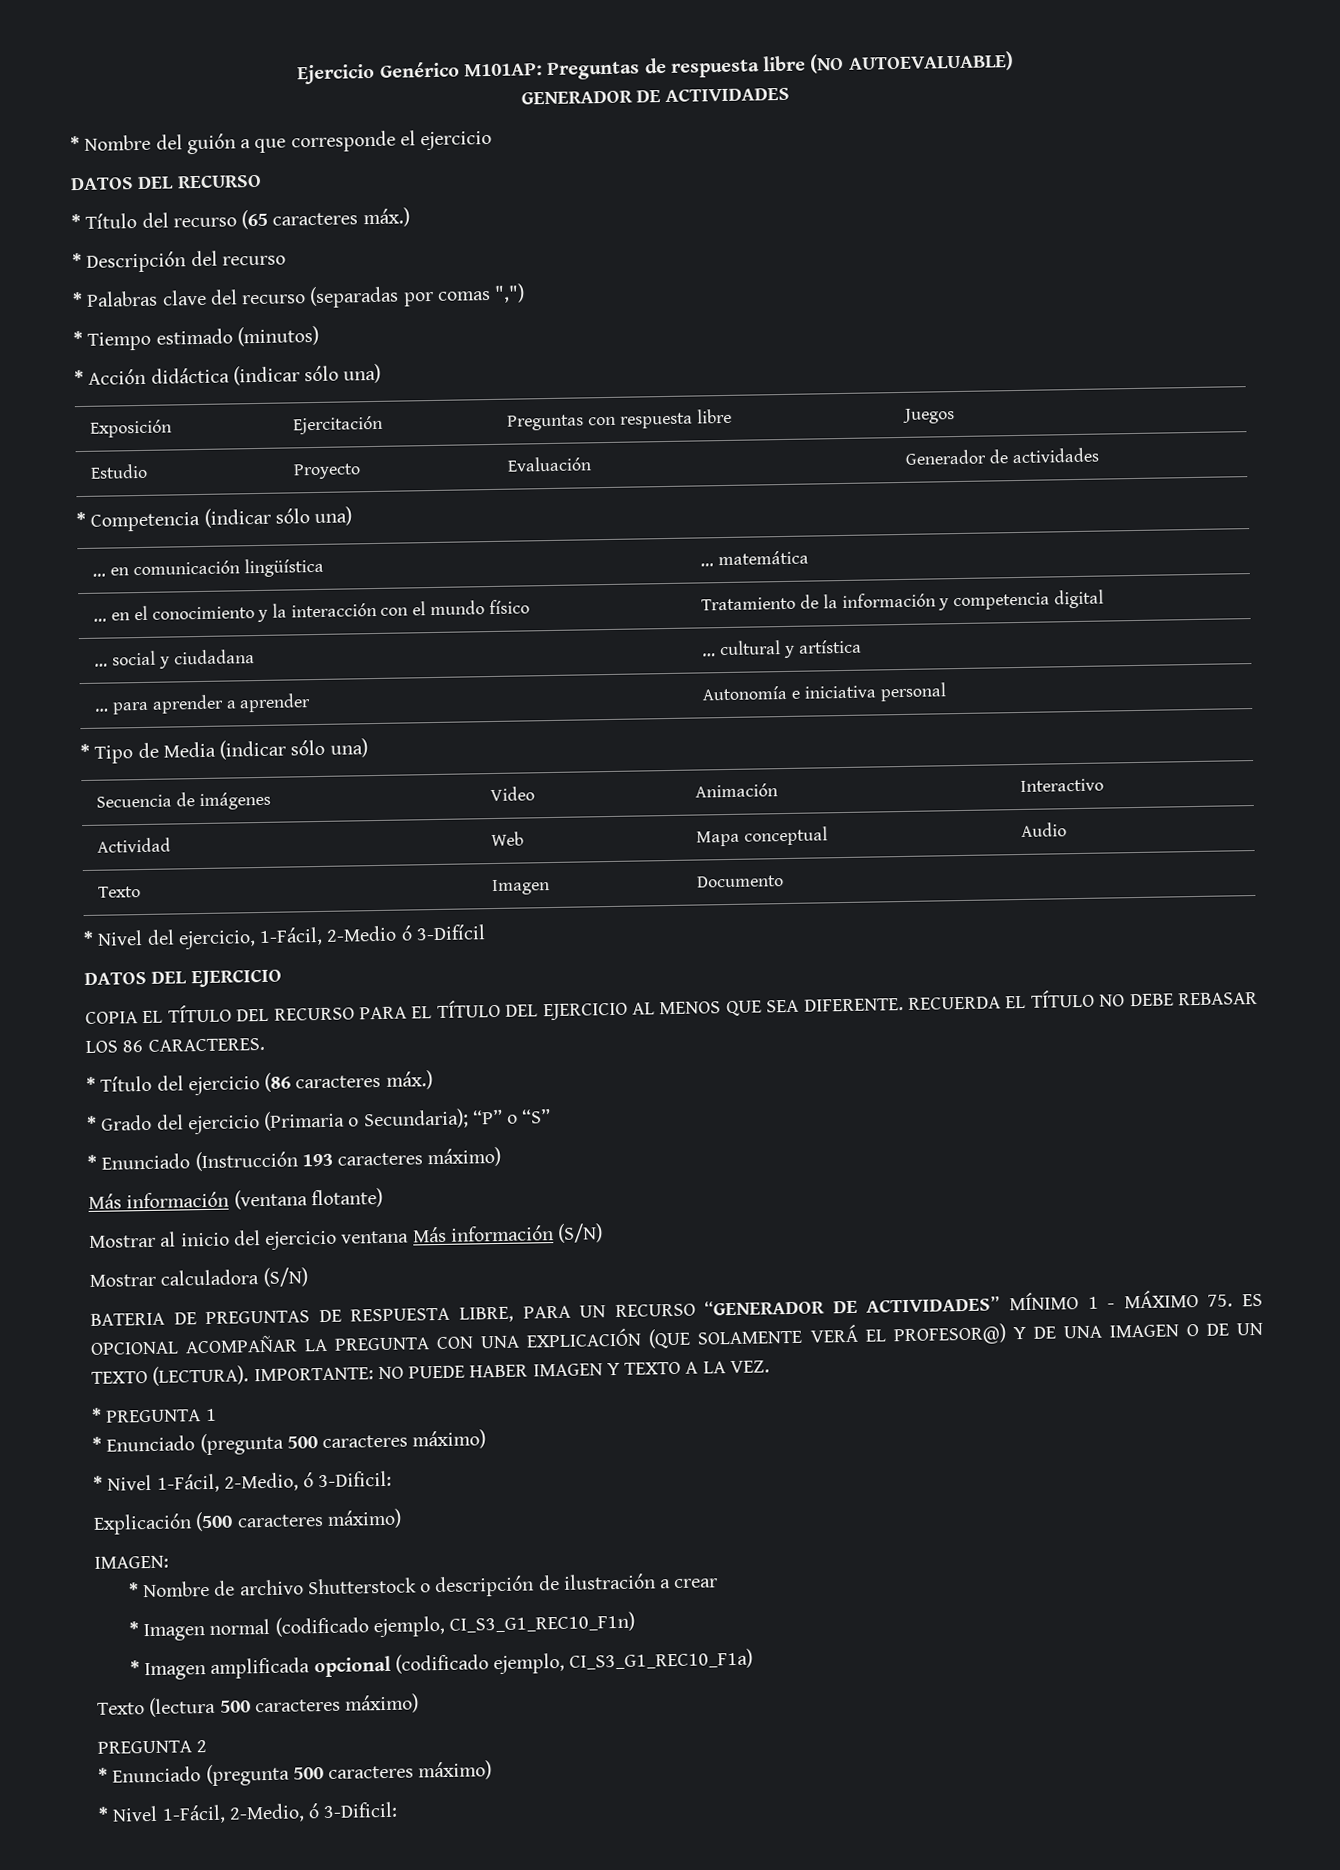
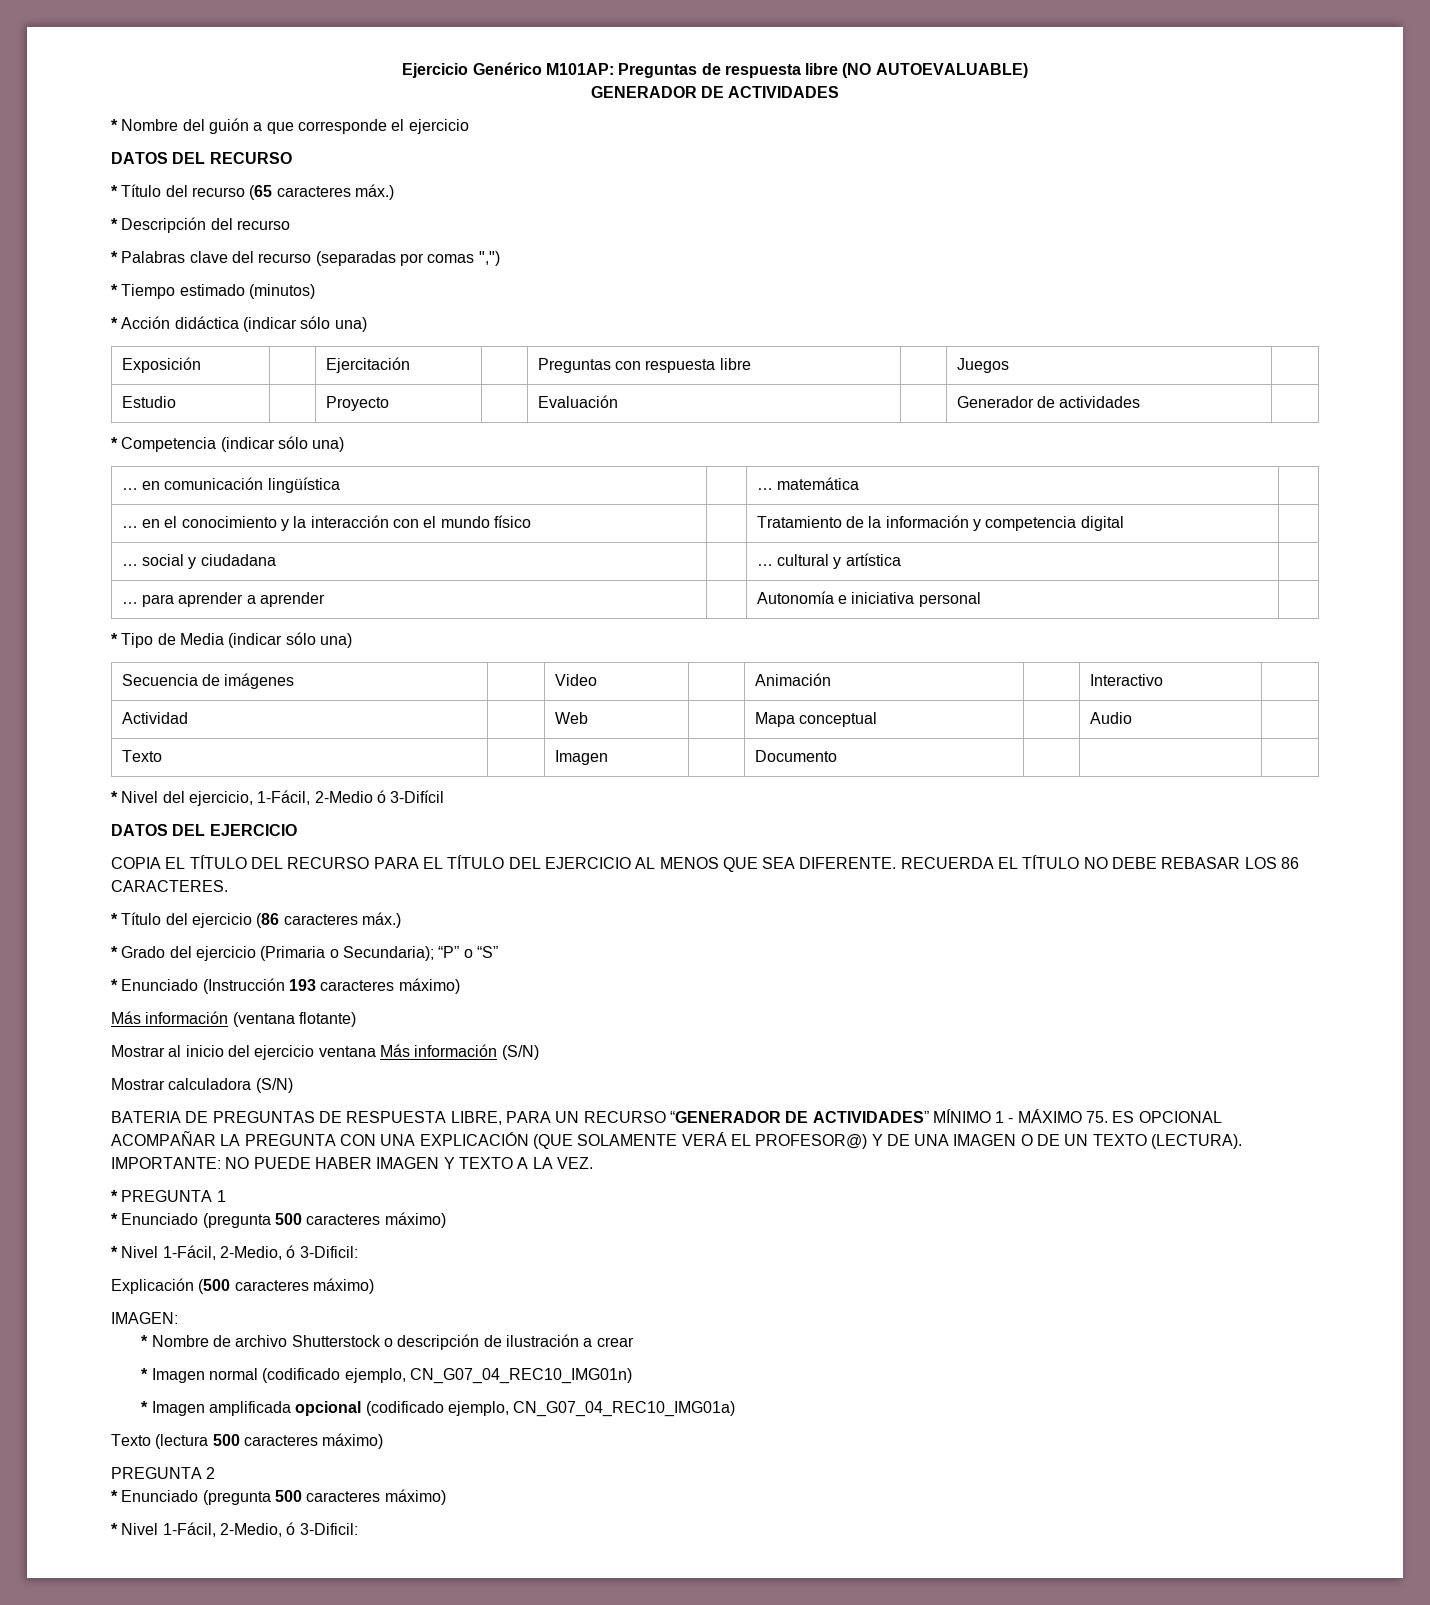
- * Imagen normal (codificado ejemplo, CI_S3_G1_REC10_F1n)
+ * Imagen normal (codificado ejemplo, CN_G07_04_REC10_IMG01n)
- * Imagen amplificada opcional (codificado ejemplo, CI_S3_G1_REC10_F1a)
+ * Imagen amplificada opcional (codificado ejemplo, CN_G07_04_REC10_IMG01a)

